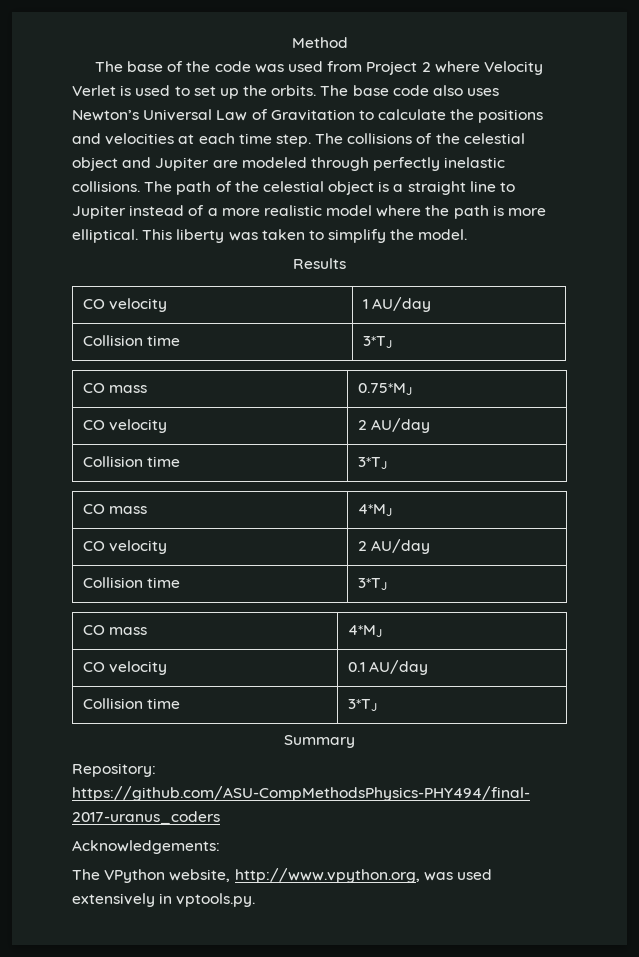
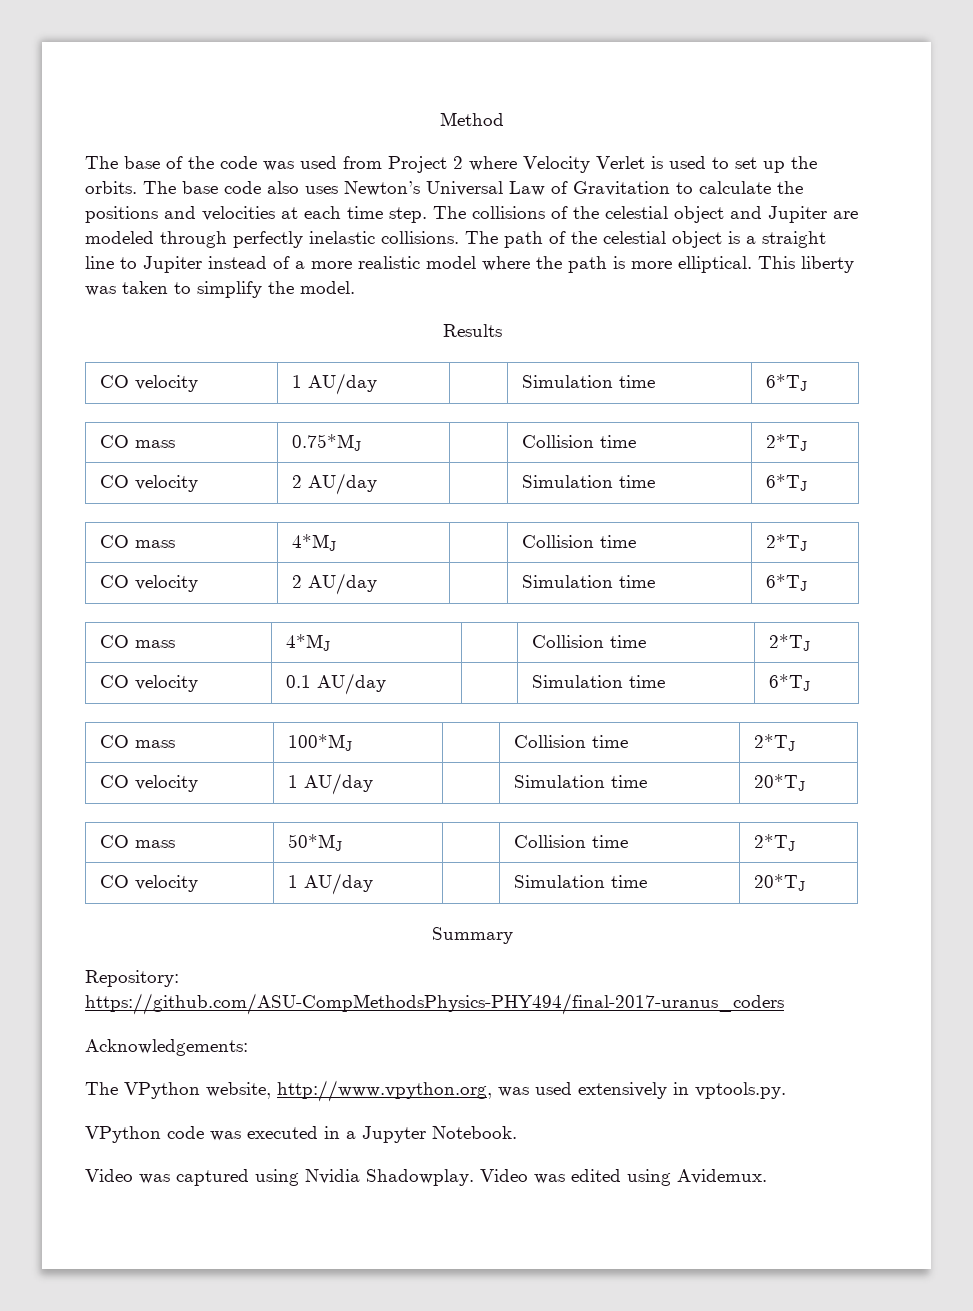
- CO velocity | 1 AU/day
- Collision time | 3*TJ
+ CO velocity | 1 AU/day | | Simulation time | 6*TJ
- CO mass | 0.75*MJ
- CO velocity | 2 AU/day
- Collision time | 3*TJ
- CO mass | 4*MJ
- CO velocity | 2 AU/day
- Collision time | 3*TJ
- CO mass | 4*MJ
+ CO mass | 0.75*MJ | | Collision time | 2*TJ
+ CO velocity | 2 AU/day | | Simulation time | 6*TJ
+ CO mass | 4*MJ | | Collision time | 2*TJ
+ CO velocity | 2 AU/day | | Simulation time | 6*TJ
+ CO mass | 4*MJ | | Collision time | 2*TJ
- CO velocity | 0.1 AU/day
- Collision time | 3*TJ
+ CO velocity | 0.1 AU/day | | Simulation time | 6*TJ
+ CO mass | 100*MJ | | Collision time | 2*TJ
+ CO velocity | 1 AU/day | | Simulation time | 20*TJ
+ CO mass | 50*MJ | | Collision time | 2*TJ
+ CO velocity | 1 AU/day | | Simulation time | 20*TJ
+ VPython code was executed in a Jupyter Notebook.
+ Video was captured using Nvidia Shadowplay. Video was edited using Avidemux.

